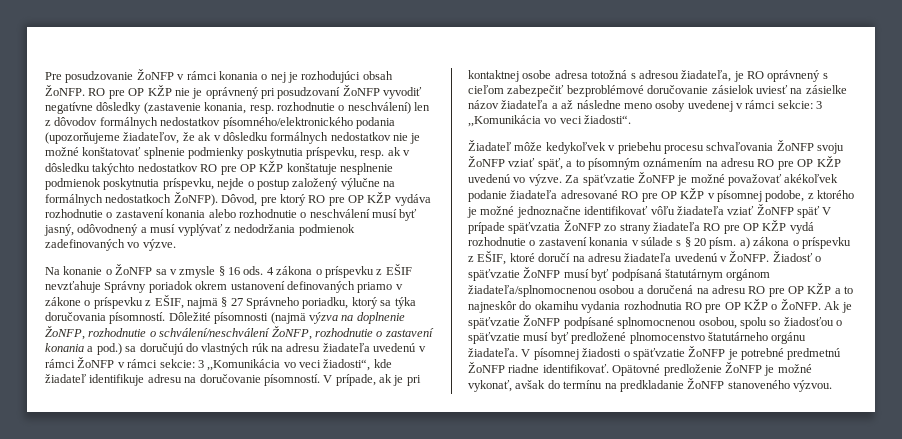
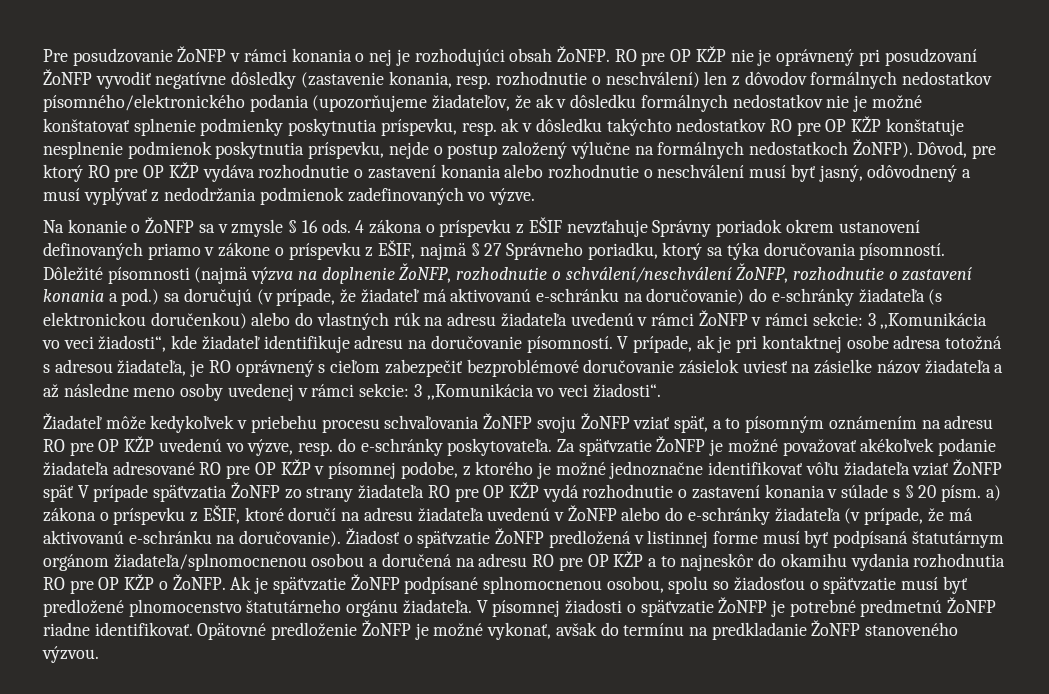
- Dôležité písomnosti (najmä výzva na doplnenie ŽoNFP, rozhodnutie o schválení/neschválení ŽoNFP, rozhodnutie o zastavení konania a pod.) sa doručujú do vlastných rúk na adresu žiadateľa uvedenú v rámci ŽoNFP v rámci sekcie: 3 ,,Komunikácia vo veci žiadosti“, kde žiadateľ identifikuje adresu na doručovanie písomností.
+ Dôležité písomnosti (najmä výzva na doplnenie ŽoNFP, rozhodnutie o schválení/neschválení ŽoNFP, rozhodnutie o zastavení konania a pod.) sa doručujú (v prípade, že žiadateľ má aktivovanú e-schránku na doručovanie) do e-schránky žiadateľa (s elektronickou doručenkou) alebo do vlastných rúk na adresu žiadateľa uvedenú v rámci ŽoNFP v rámci sekcie: 3 ,,Komunikácia vo veci žiadosti“, kde žiadateľ identifikuje adresu na doručovanie písomností.
- Žiadateľ môže kedykoľvek v priebehu procesu schvaľovania ŽoNFP svoju ŽoNFP vziať späť, a to písomným oznámením na adresu RO pre OP KŽP uvedenú vo výzve.
+ Žiadateľ môže kedykoľvek v priebehu procesu schvaľovania ŽoNFP svoju ŽoNFP vziať späť, a to písomným oznámením na adresu RO pre OP KŽP uvedenú vo výzve, resp. do e-schránky poskytovateľa.
- Za späťvzatie ŽoNFP je možné považovať akékoľvek podanie žiadateľa adresované RO pre OP KŽP v písomnej podobe, z ktorého je možné jednoznačne identifikovať vôľu žiadateľa vziať ŽoNFP späť V prípade späťvzatia ŽoNFP zo strany žiadateľa RO pre OP KŽP vydá rozhodnutie o zastavení konania v súlade s § 20 písm. a) zákona o príspevku z EŠIF, ktoré doručí na adresu žiadateľa uvedenú v ŽoNFP. Žiadosť o späťvzatie ŽoNFP musí byť podpísaná štatutárnym orgánom žiadateľa/splnomocnenou osobou a doručená na adresu RO pre OP KŽP a to najneskôr do okamihu vydania rozhodnutia RO pre OP KŽP o ŽoNFP.
+ Za späťvzatie ŽoNFP je možné považovať akékoľvek podanie žiadateľa adresované RO pre OP KŽP v písomnej podobe, z ktorého je možné jednoznačne identifikovať vôľu žiadateľa vziať ŽoNFP späť V prípade späťvzatia ŽoNFP zo strany žiadateľa RO pre OP KŽP vydá rozhodnutie o zastavení konania v súlade s § 20 písm. a) zákona o príspevku z EŠIF, ktoré doručí na adresu žiadateľa uvedenú v ŽoNFP alebo do e-schránky žiadateľa (v prípade, že má aktivovanú e-schránku na doručovanie). Žiadosť o späťvzatie ŽoNFP predložená v listinnej forme musí byť podpísaná štatutárnym orgánom žiadateľa/splnomocnenou osobou a doručená na adresu RO pre OP KŽP a to najneskôr do okamihu vydania rozhodnutia RO pre OP KŽP o ŽoNFP.

